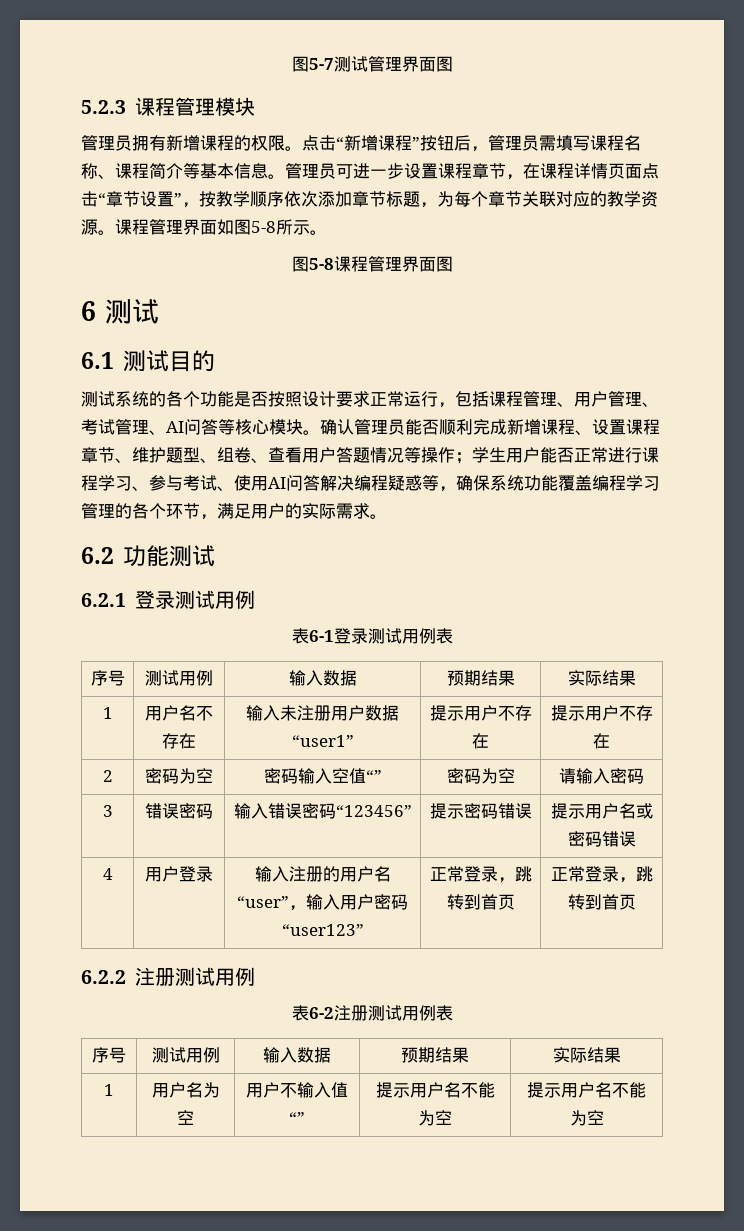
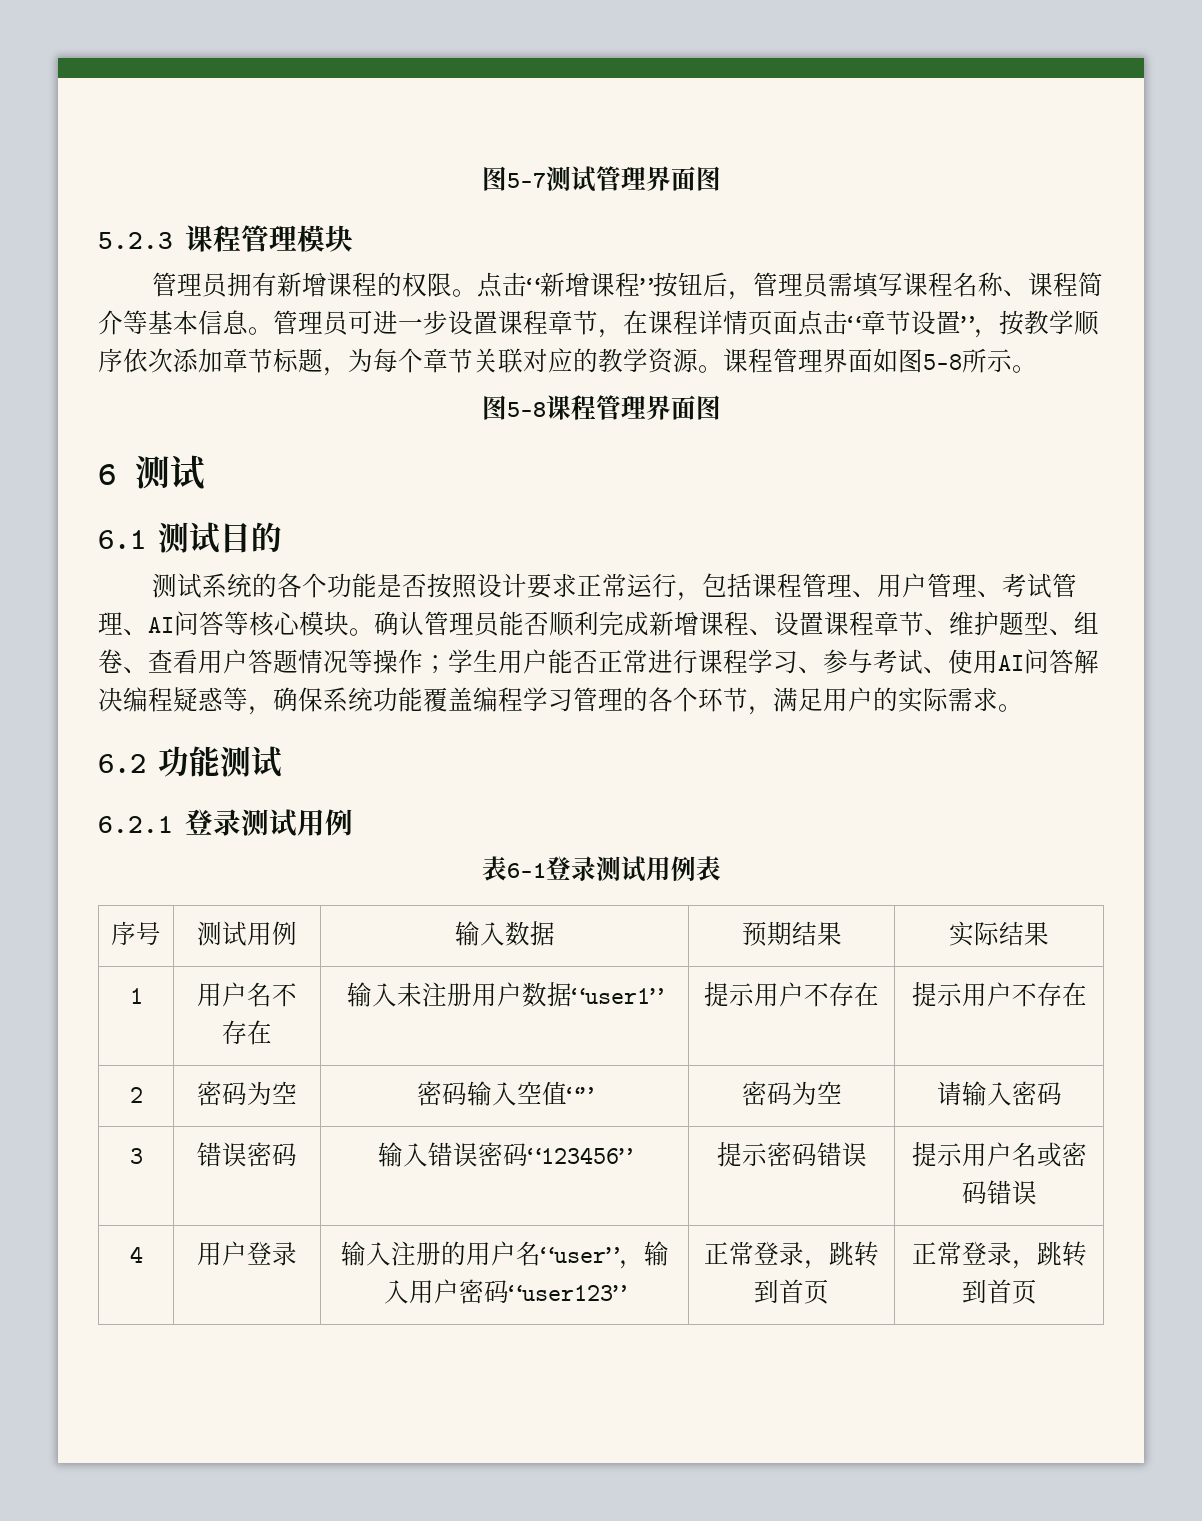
- 6.2.2注册测试用例
- 表6-2注册测试用例表
- 序号 | 测试用例 | 输入数据 | 预期结果 | 实际结果
- 1 | 用户名为空 | 用户不输入值“” | 提示用户名不能为空 | 提示用户名不能为空

